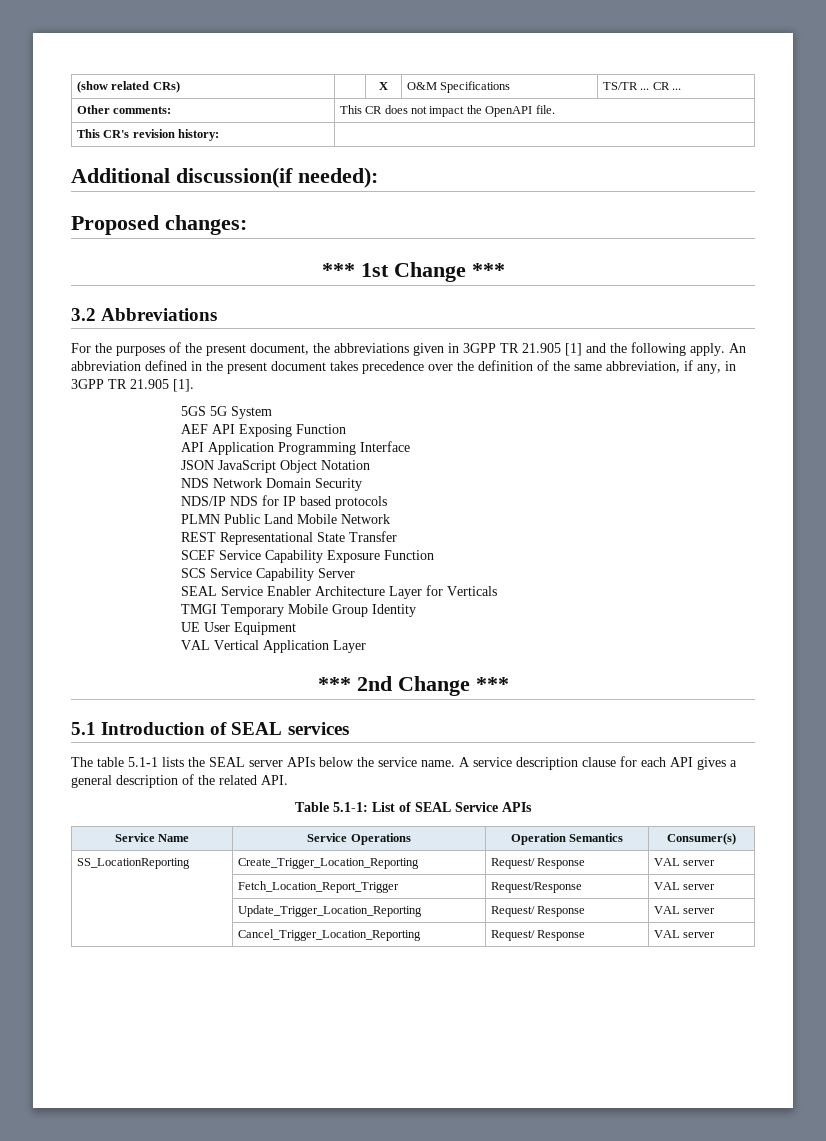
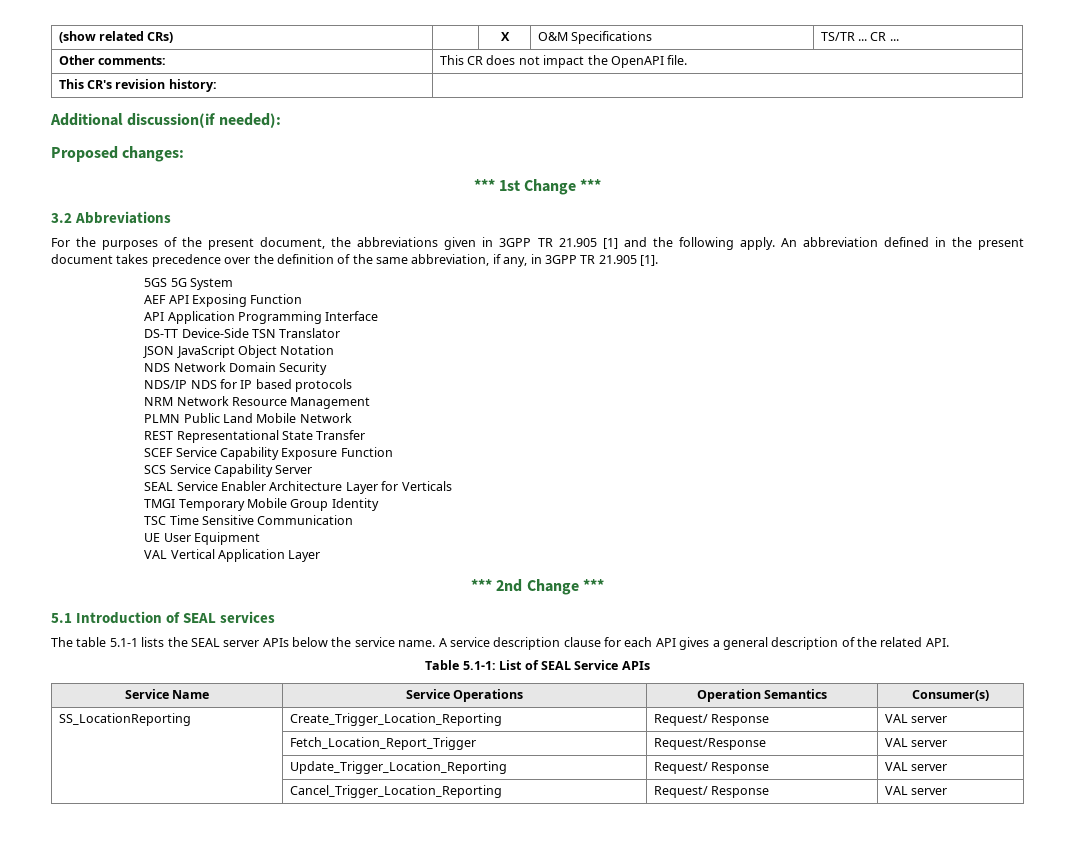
+ DS-TT Device-Side TSN Translator
+ NRM Network Resource Management
+ TSC Time Sensitive Communication

